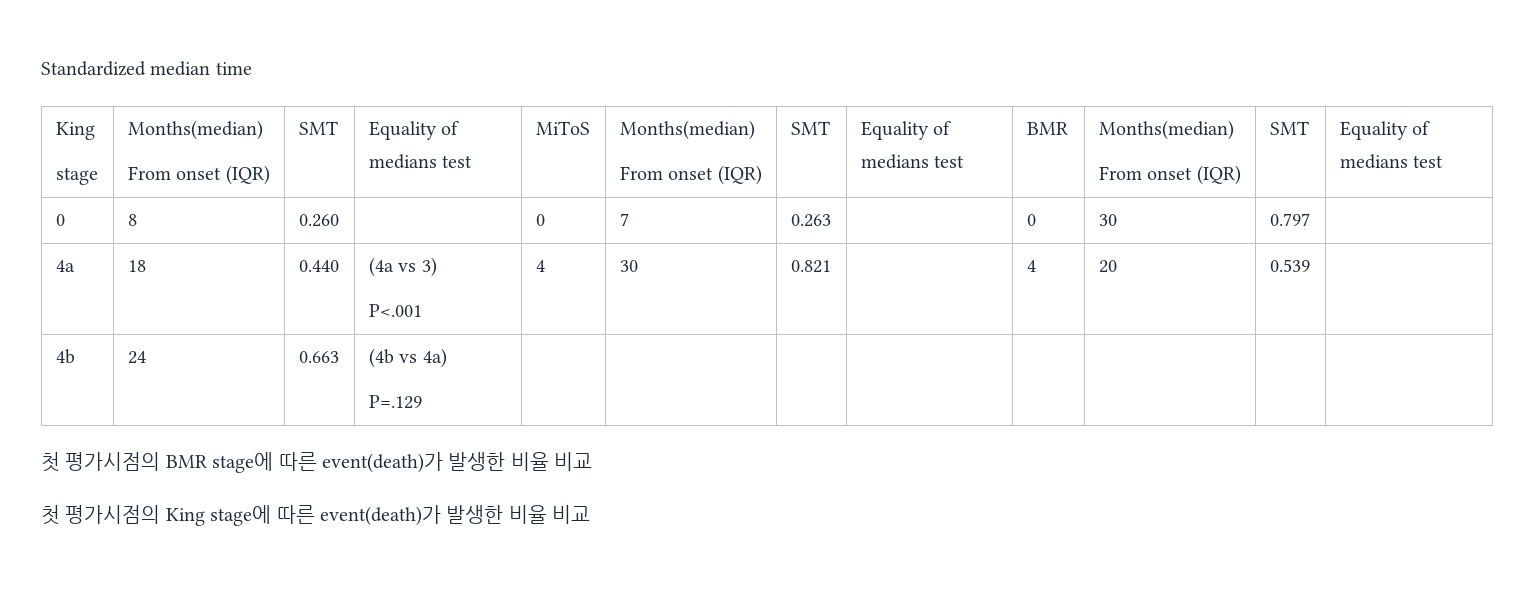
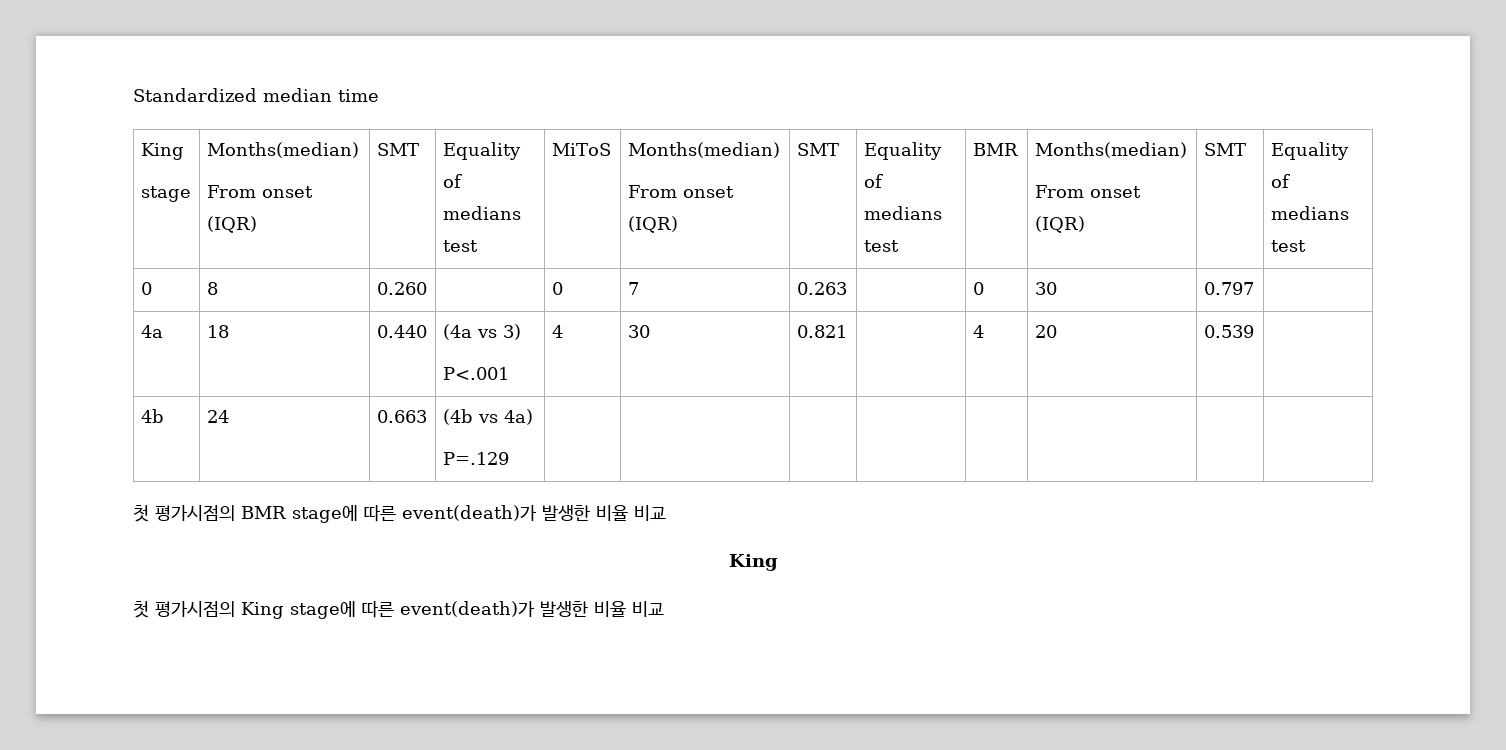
  첫 평가시점의 BMR stage에 따른 event(death)가 발생한 비율 비교
+ King

